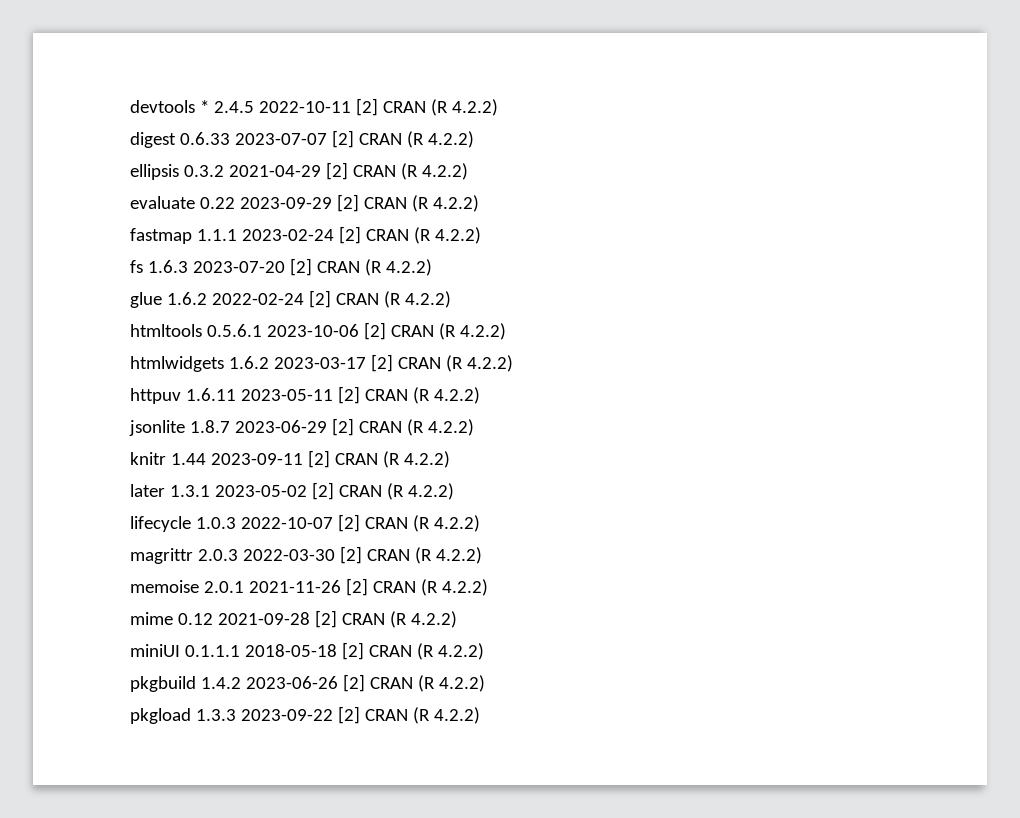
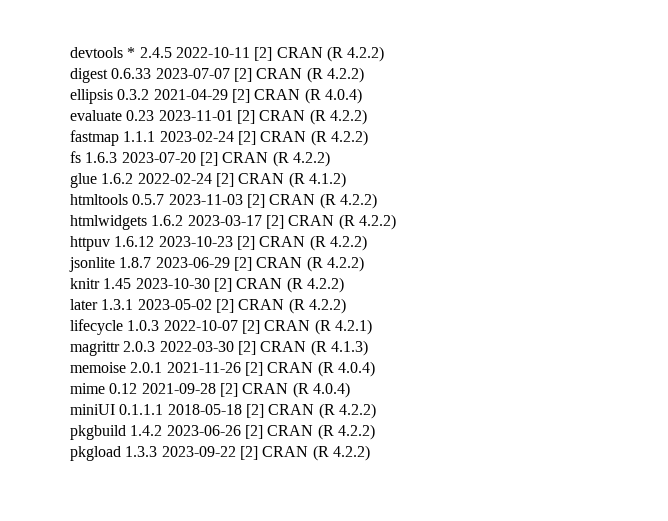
- ellipsis 0.3.2 2021-04-29 [2] CRAN (R 4.2.2)
+ ellipsis 0.3.2 2021-04-29 [2] CRAN (R 4.0.4)
- evaluate 0.22 2023-09-29 [2] CRAN (R 4.2.2)
+ evaluate 0.23 2023-11-01 [2] CRAN (R 4.2.2)
- glue 1.6.2 2022-02-24 [2] CRAN (R 4.2.2)
+ glue 1.6.2 2022-02-24 [2] CRAN (R 4.1.2)
- htmltools 0.5.6.1 2023-10-06 [2] CRAN (R 4.2.2)
+ htmltools 0.5.7 2023-11-03 [2] CRAN (R 4.2.2)
- httpuv 1.6.11 2023-05-11 [2] CRAN (R 4.2.2)
+ httpuv 1.6.12 2023-10-23 [2] CRAN (R 4.2.2)
- knitr 1.44 2023-09-11 [2] CRAN (R 4.2.2)
+ knitr 1.45 2023-10-30 [2] CRAN (R 4.2.2)
- lifecycle 1.0.3 2022-10-07 [2] CRAN (R 4.2.2)
+ lifecycle 1.0.3 2022-10-07 [2] CRAN (R 4.2.1)
- magrittr 2.0.3 2022-03-30 [2] CRAN (R 4.2.2)
+ magrittr 2.0.3 2022-03-30 [2] CRAN (R 4.1.3)
- memoise 2.0.1 2021-11-26 [2] CRAN (R 4.2.2)
+ memoise 2.0.1 2021-11-26 [2] CRAN (R 4.0.4)
- mime 0.12 2021-09-28 [2] CRAN (R 4.2.2)
+ mime 0.12 2021-09-28 [2] CRAN (R 4.0.4)

